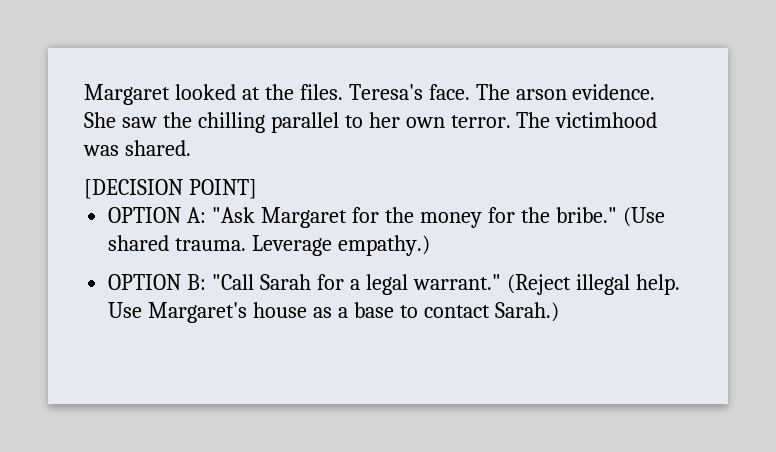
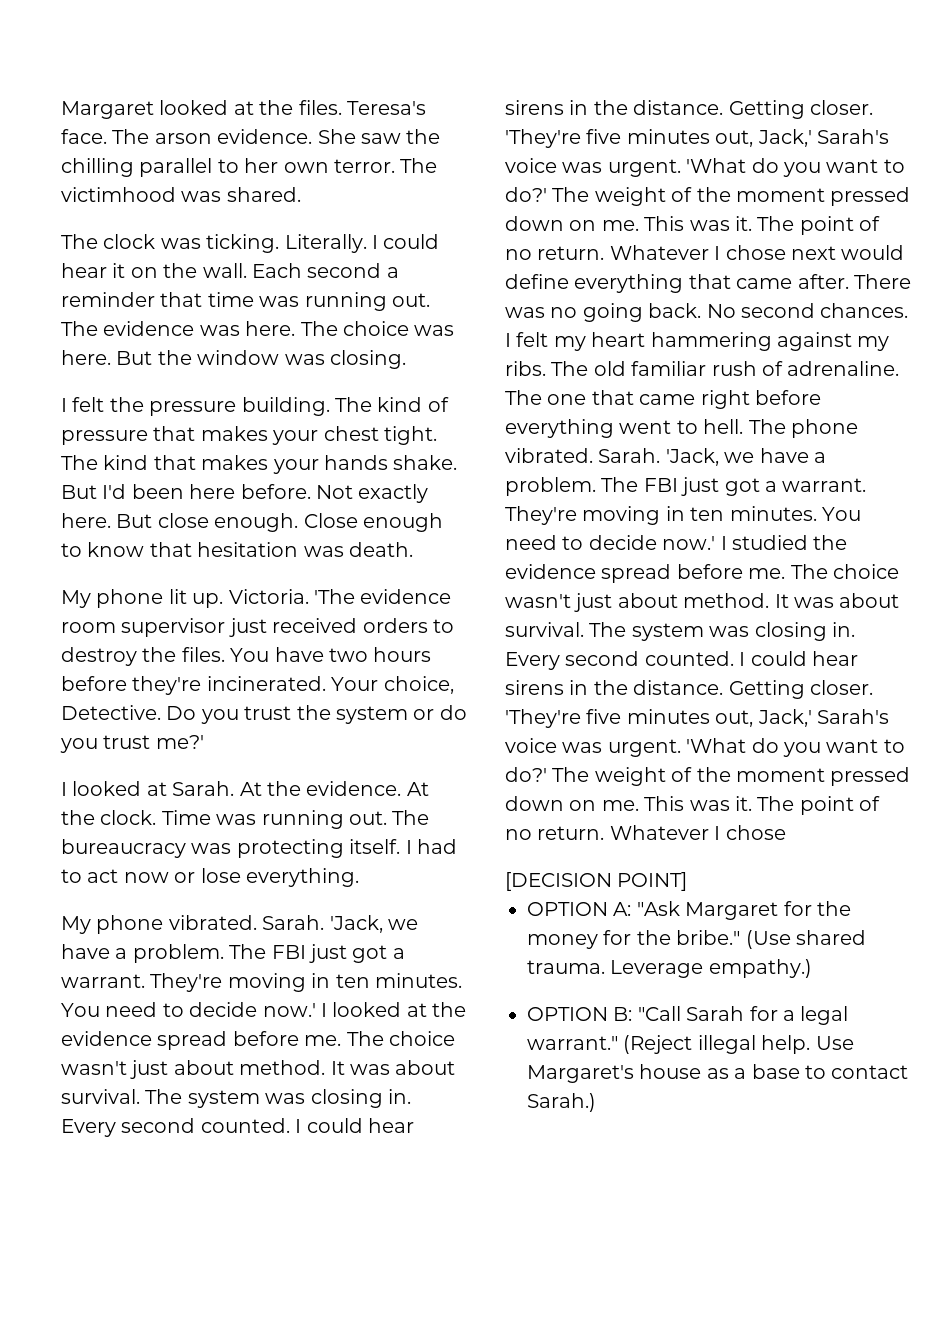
+ The clock was ticking. Literally. I could hear it on the wall. Each second a reminder that time was running out. The evidence was here. The choice was here. But the window was closing.
+ I felt the pressure building. The kind of pressure that makes your chest tight. The kind that makes your hands shake. But I'd been here before. Not exactly here. But close enough. Close enough to know that hesitation was death.
+ My phone lit up. Victoria. 'The evidence room supervisor just received orders to destroy the files. You have two hours before they're incinerated. Your choice, Detective. Do you trust the system or do you trust me?'
+ I looked at Sarah. At the evidence. At the clock. Time was running out. The bureaucracy was protecting itself. I had to act now or lose everything.
+ My phone vibrated. Sarah. 'Jack, we have a problem. The FBI just got a warrant. They're moving in ten minutes. You need to decide now.' I looked at the evidence spread before me. The choice wasn't just about method. It was about survival. The system was closing in. Every second counted. I could hear sirens in the distance. Getting closer. 'They're five minutes out, Jack,' Sarah's voice was urgent. 'What do you want to do?' The weight of the moment pressed down on me. This was it. The point of no return. Whatever I chose next would define everything that came after. There was no going back. No second chances. I felt my heart hammering against my ribs. The old familiar rush of adrenaline. The one that came right before everything went to hell. The phone vibrated. Sarah. 'Jack, we have a problem. The FBI just got a warrant. They're moving in ten minutes. You need to decide now.' I studied the evidence spread before me. The choice wasn't just about method. It was about survival. The system was closing in. Every second counted. I could hear sirens in the distance. Getting closer. 'They're five minutes out, Jack,' Sarah's voice was urgent. 'What do you want to do?' The weight of the moment pressed down on me. This was it. The point of no return. Whatever I chose

